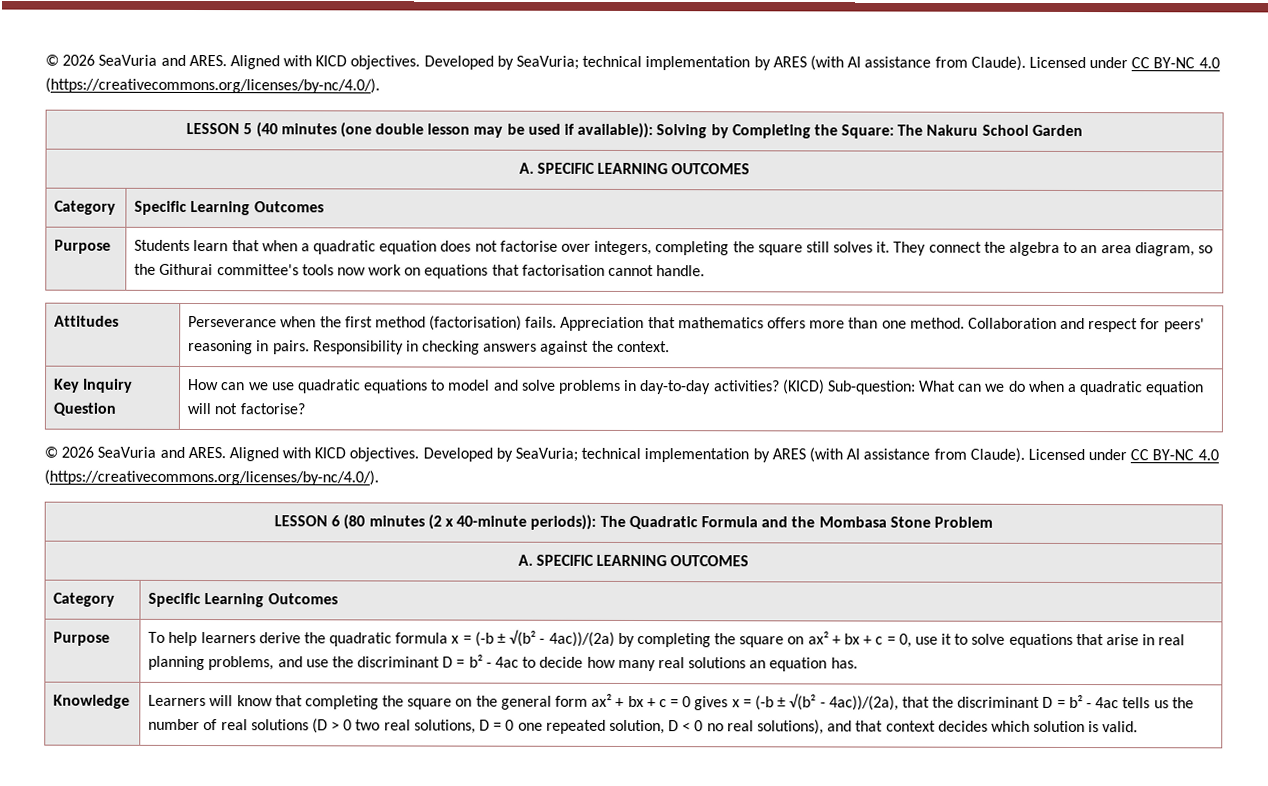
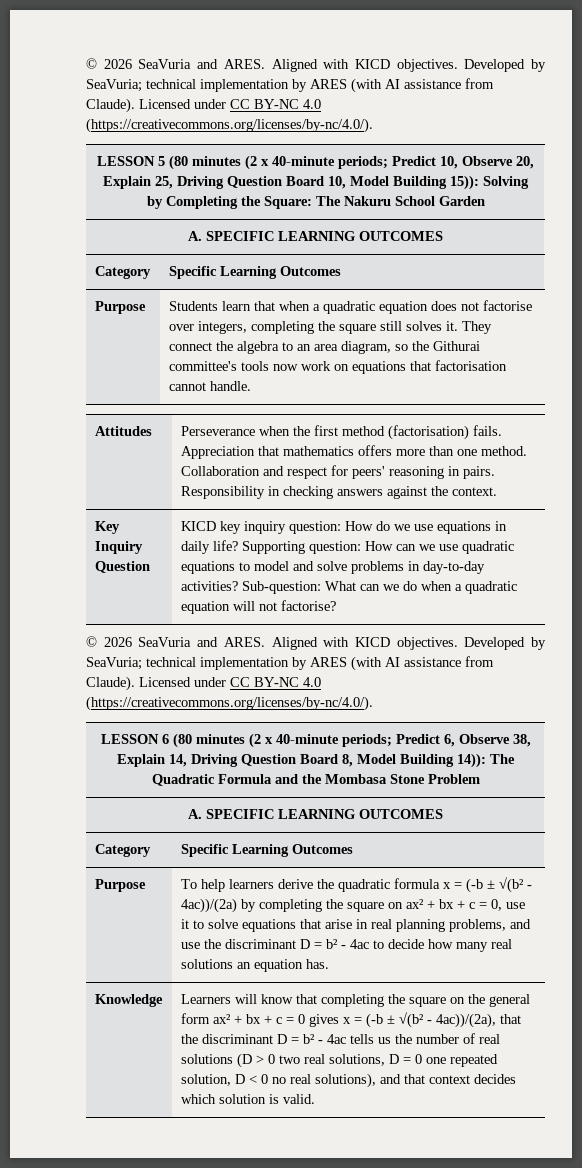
- LESSON 5 (40 minutes (one double lesson may be used if available)): Solving by Completing the Square: The Nakuru School Garden
+ LESSON 5 (80 minutes (2 x 40-minute periods; Predict 10, Observe 20, Explain 25, Driving Question Board 10, Model Building 15)): Solving by Completing the Square: The Nakuru School Garden
- How can we use quadratic equations to model and solve problems in day-to-day activities?
+ KICD key inquiry question: How do we use equations in daily life? Supporting question: How can we use quadratic equations to model and solve problems in day-to-day activities?
- (KICD) Sub-question: What can we do when a quadratic equation will not factorise?
+ Sub-question: What can we do when a quadratic equation will not factorise?
- LESSON 6 (80 minutes (2 x 40-minute periods)): The Quadratic Formula and the Mombasa Stone Problem
+ LESSON 6 (80 minutes (2 x 40-minute periods; Predict 6, Observe 38, Explain 14, Driving Question Board 8, Model Building 14)): The Quadratic Formula and the Mombasa Stone Problem

